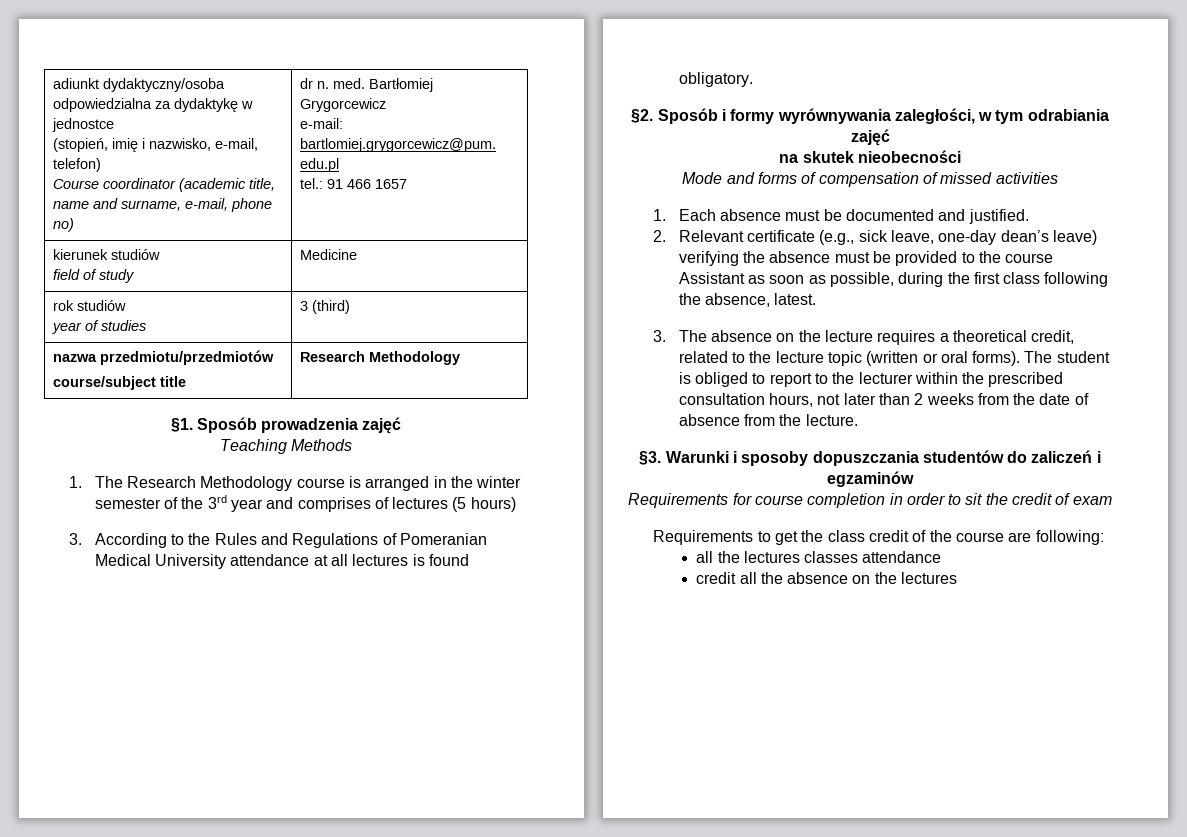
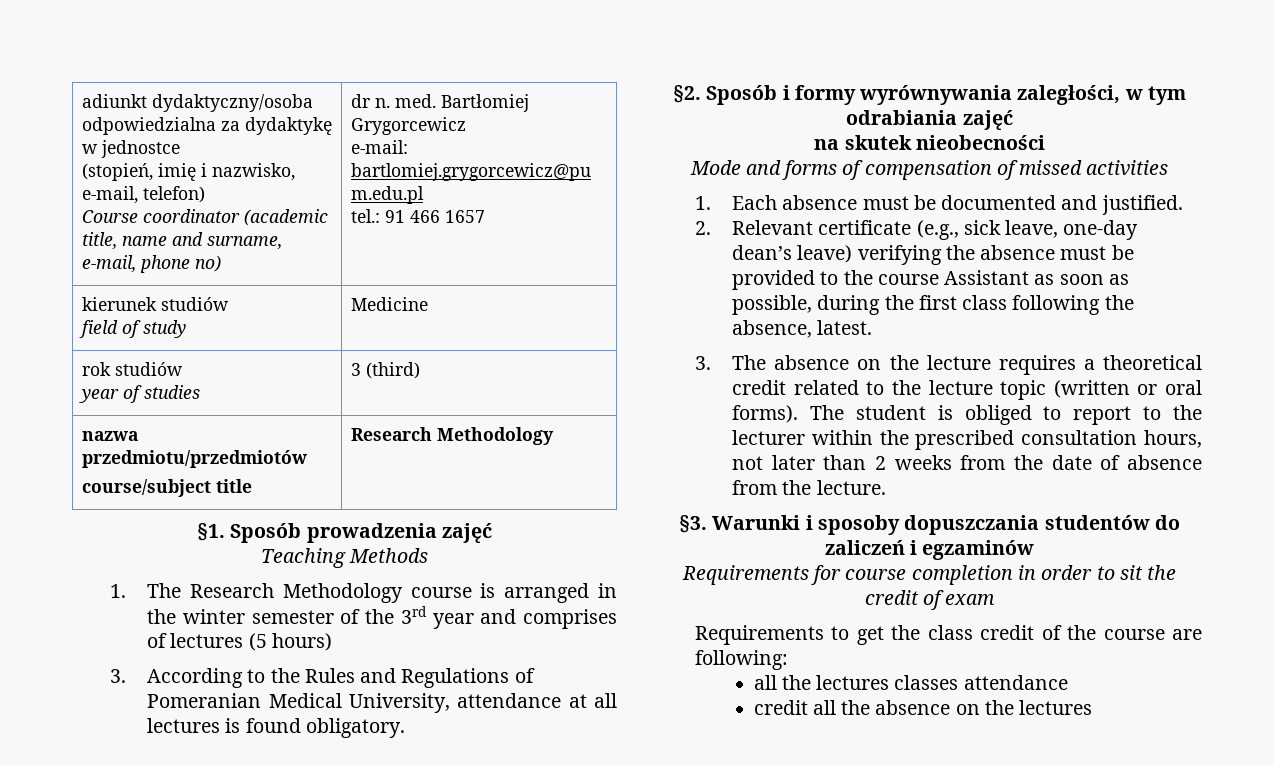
- 3. According to the Rules and Regulations of Pomeranian Medical University attendance at all lectures is found obligatory.
+ 3. According to the Rules and Regulations of Pomeranian Medical University, attendance at all lectures is found obligatory.
- 3. The absence on the lecture requires a theoretical credit, related to the lecture topic (written or oral forms).
+ 3. The absence on the lecture requires a theoretical credit related to the lecture topic (written or oral forms).

